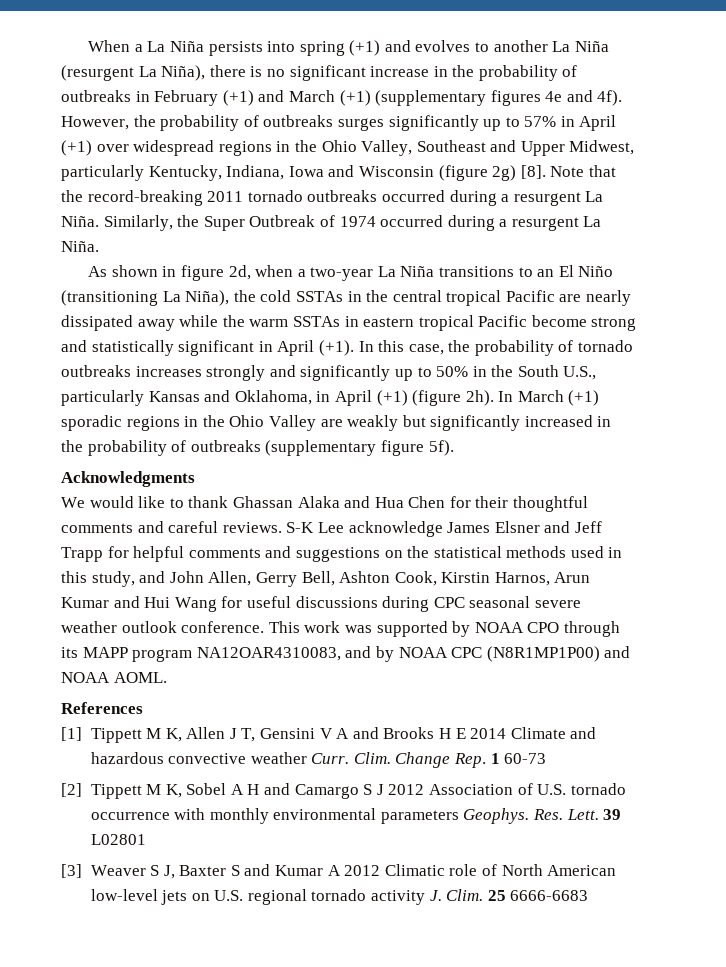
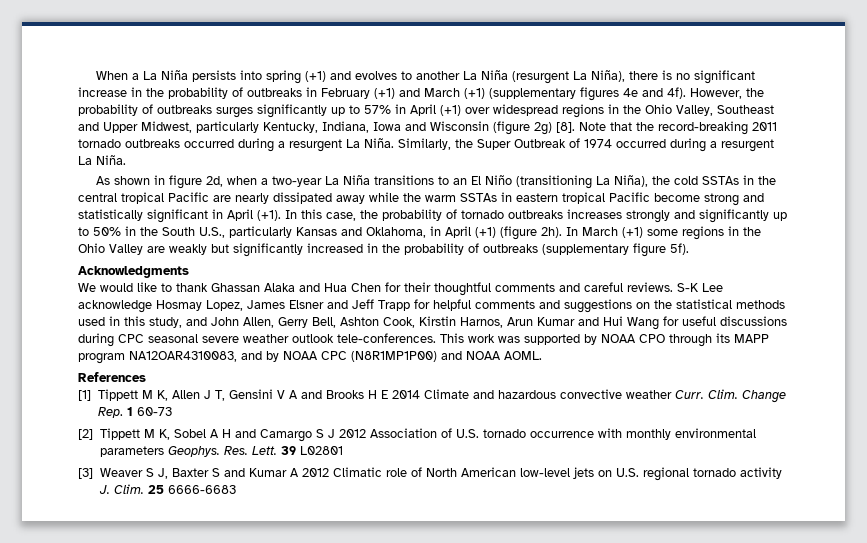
- In March (+1) sporadic regions in the Ohio Valley are weakly but significantly increased in the probability of outbreaks (supplementary figure 5f).
+ In March (+1) some regions in the Ohio Valley are weakly but significantly increased in the probability of outbreaks (supplementary figure 5f).
- S-K Lee acknowledge James Elsner and Jeff Trapp for helpful comments and suggestions on the statistical methods used in this study, and John Allen, Gerry Bell, Ashton Cook, Kirstin Harnos, Arun Kumar and Hui Wang for useful discussions during CPC seasonal severe weather outlook conference.
+ S-K Lee acknowledge Hosmay Lopez, James Elsner and Jeff Trapp for helpful comments and suggestions on the statistical methods used in this study, and John Allen, Gerry Bell, Ashton Cook, Kirstin Harnos, Arun Kumar and Hui Wang for useful discussions during CPC seasonal severe weather outlook tele-conferences.

